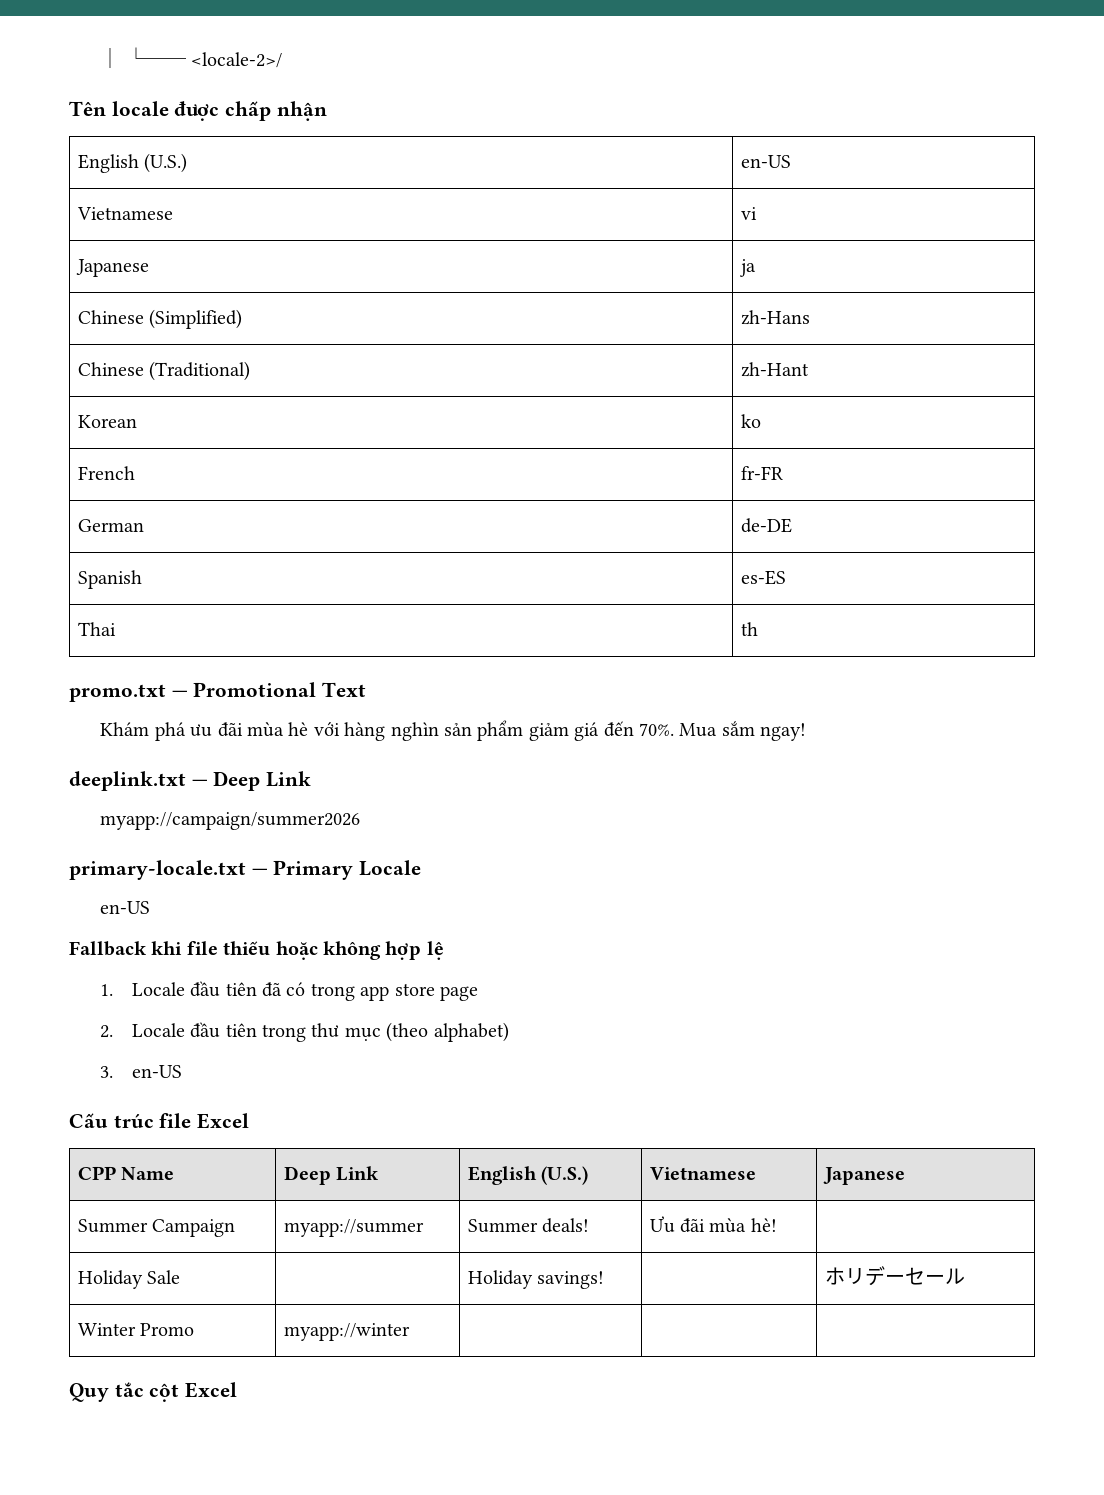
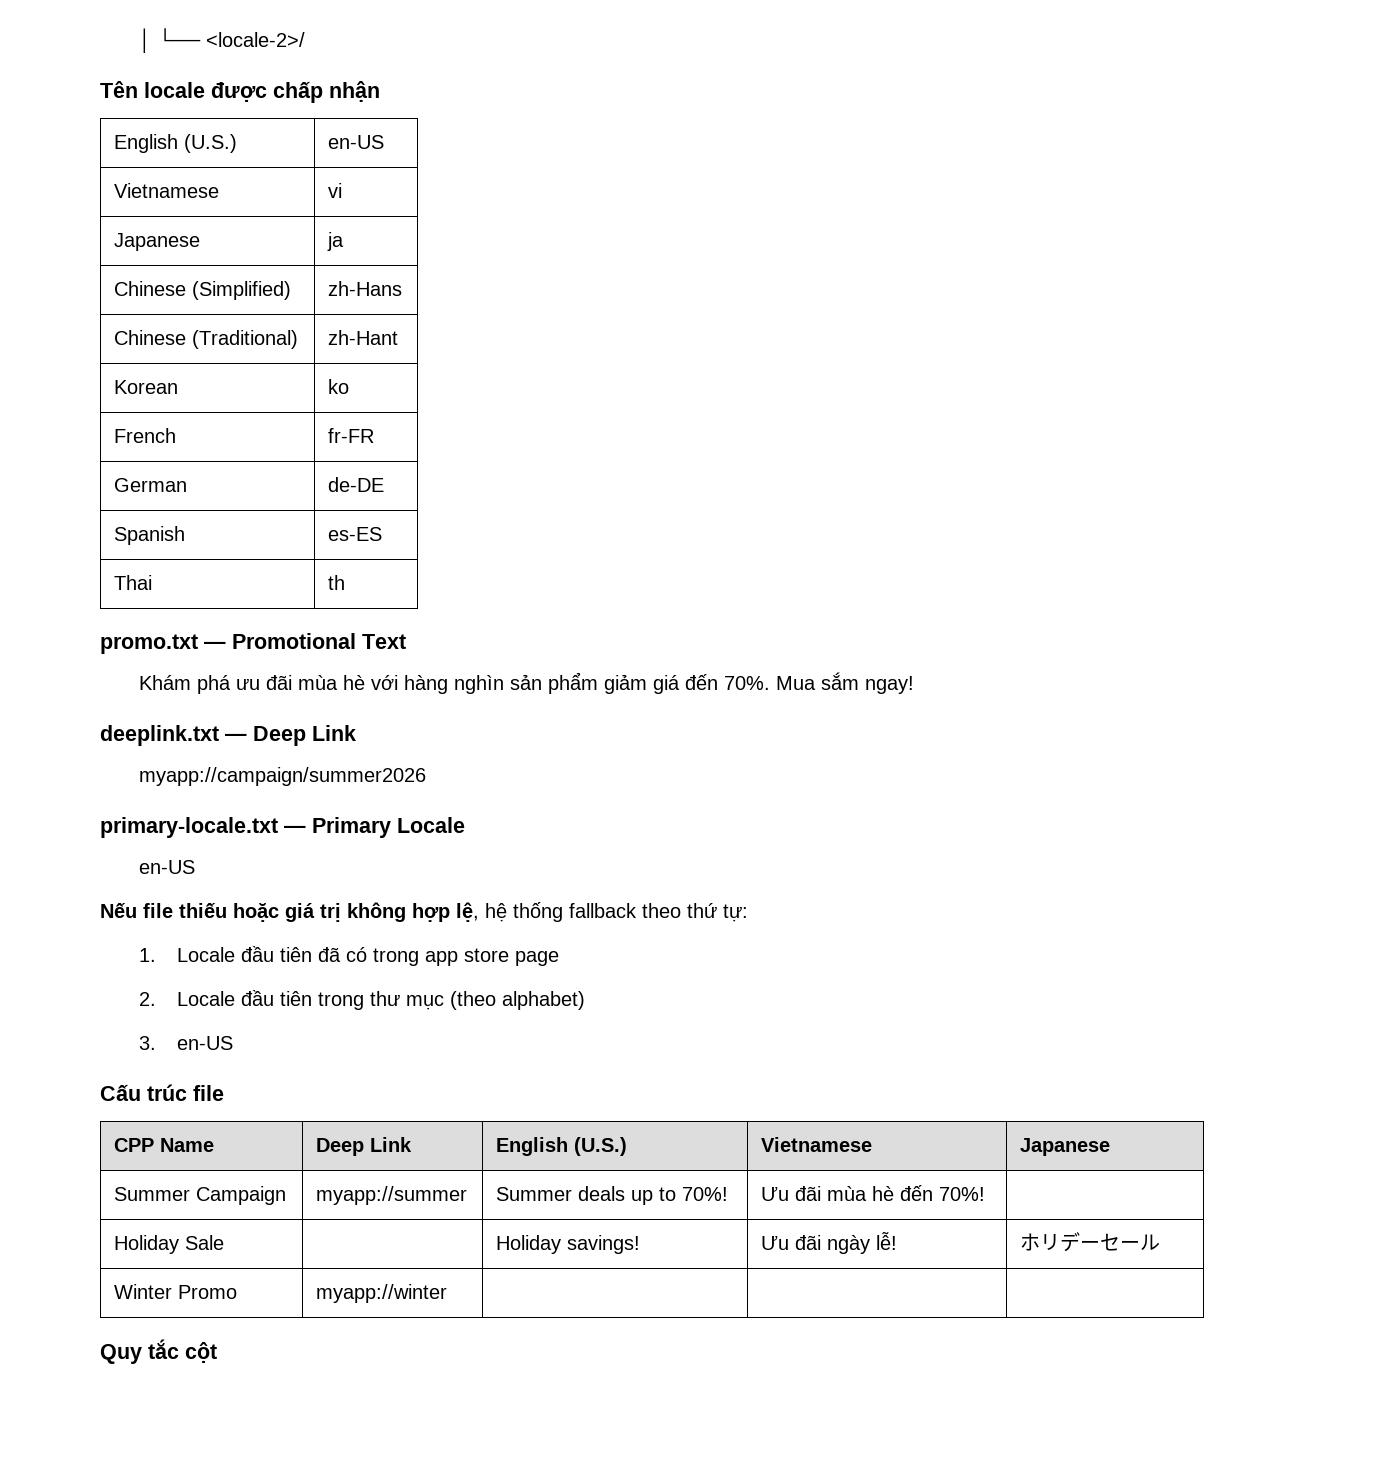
- Fallback khi file thiếu hoặc không hợp lệ
+ Nếu file thiếu hoặc giá trị không hợp lệ, hệ thống fallback theo thứ tự:
- Cấu trúc file Excel
+ Cấu trúc file
- Summer Campaign | myapp://summer | Summer deals! | Ưu đãi mùa hè! |
+ Summer Campaign | myapp://summer | Summer deals up to 70%! | Ưu đãi mùa hè đến 70%! |
- Holiday Sale | | Holiday savings! | | ホリデーセール
+ Holiday Sale | | Holiday savings! | Ưu đãi ngày lễ! | ホリデーセール
- Quy tắc cột Excel
+ Quy tắc cột

